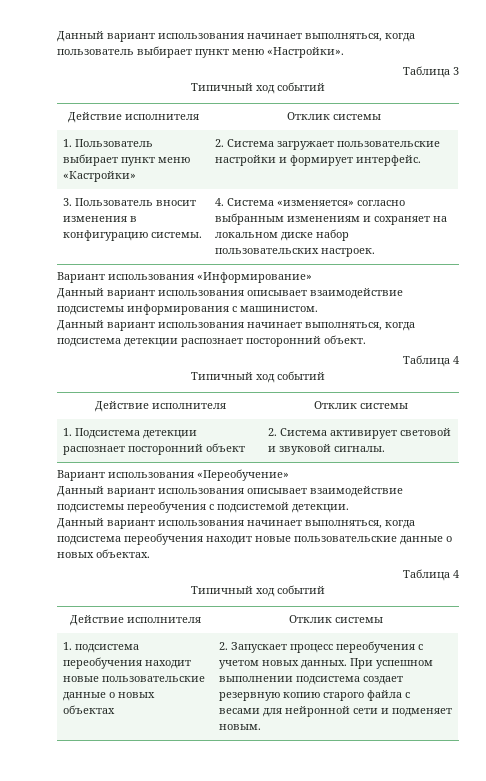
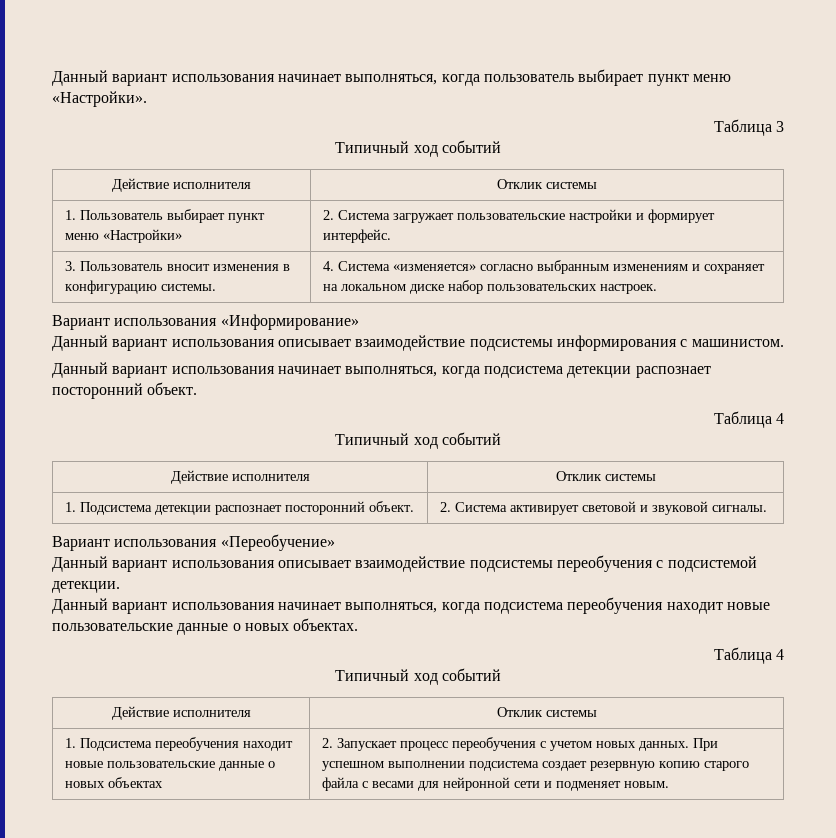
- 1. Пользователь выбирает пункт меню «Кастройки» | 2. Система загружает пользовательские настройки и формирует интерфейс.
+ 1. Пользователь выбирает пункт меню «Настройки» | 2. Система загружает пользовательские настройки и формирует интерфейс.
- 1. Подсистема детекции распознает посторонний объект | 2. Система активирует световой и звуковой сигналы.
+ 1. Подсистема детекции распознает посторонний объект. | 2. Система активирует световой и звуковой сигналы.
- 1. подсистема переобучения находит новые пользовательские данные о новых объектах | 2. Запускает процесс переобучения с учетом новых данных. При успешном выполнении подсистема создает резервную копию старого файла с весами для нейронной сети и подменяет новым.
+ 1. Подсистема переобучения находит новые пользовательские данные о новых объектах | 2. Запускает процесс переобучения с учетом новых данных. При успешном выполнении подсистема создает резервную копию старого файла с весами для нейронной сети и подменяет новым.

